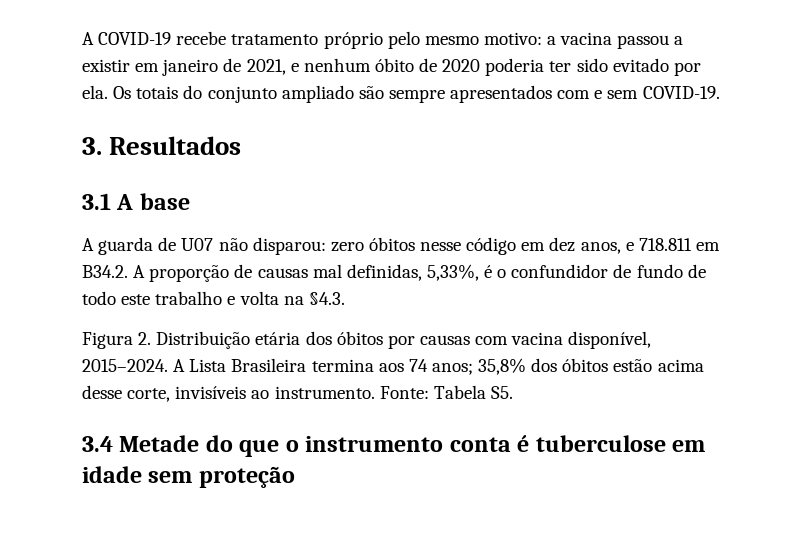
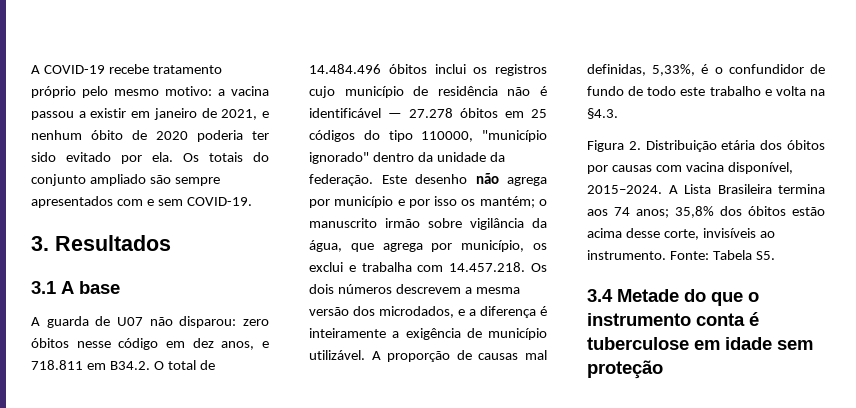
- A guarda de U07 não disparou: zero óbitos nesse código em dez anos, e 718.811 em B34.2. A proporção de causas mal definidas, 5,33%, é o confundidor de fundo de todo este trabalho e volta na §4.3.
+ A guarda de U07 não disparou: zero óbitos nesse código em dez anos, e 718.811 em B34.2. O total de 14.484.496 óbitos inclui os registros cujo município de residência não é identificável — 27.278 óbitos em 25 códigos do tipo 110000, "município ignorado" dentro da unidade da federação. Este desenho não agrega por município e por isso os mantém; o manuscrito irmão sobre vigilância da água, que agrega por município, os exclui e trabalha com 14.457.218. Os dois números descrevem a mesma versão dos microdados, e a diferença é inteiramente a exigência de município utilizável. A proporção de causas mal definidas, 5,33%, é o confundidor de fundo de todo este trabalho e volta na §4.3.

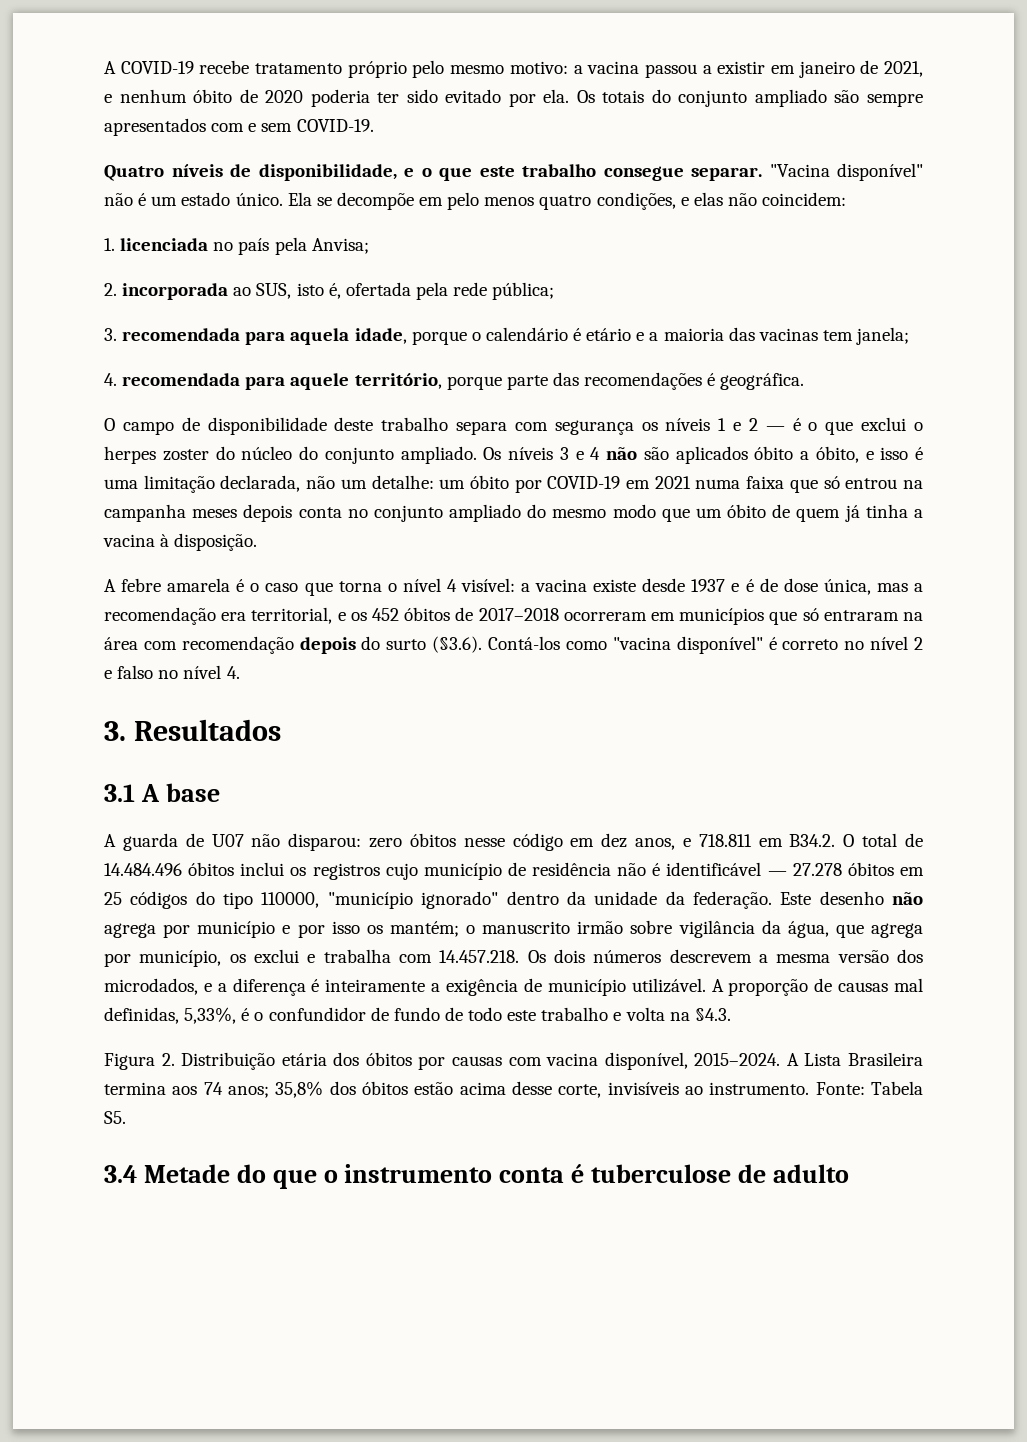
+ Quatro níveis de disponibilidade, e o que este trabalho consegue separar. "Vacina disponível" não é um estado único. Ela se decompõe em pelo menos quatro condições, e elas não coincidem:
+ 1. licenciada no país pela Anvisa;
+ 2. incorporada ao SUS, isto é, ofertada pela rede pública;
+ 3. recomendada para aquela idade, porque o calendário é etário e a maioria das vacinas tem janela;
+ 4. recomendada para aquele território, porque parte das recomendações é geográfica.
+ O campo de disponibilidade deste trabalho separa com segurança os níveis 1 e 2 — é o que exclui o herpes zoster do núcleo do conjunto ampliado. Os níveis 3 e 4 não são aplicados óbito a óbito, e isso é uma limitação declarada, não um detalhe: um óbito por COVID-19 em 2021 numa faixa que só entrou na campanha meses depois conta no conjunto ampliado do mesmo modo que um óbito de quem já tinha a vacina à disposição.
+ A febre amarela é o caso que torna o nível 4 visível: a vacina existe desde 1937 e é de dose única, mas a recomendação era territorial, e os 452 óbitos de 2017–2018 ocorreram em municípios que só entraram na área com recomendação depois do surto (§3.6). Contá-los como "vacina disponível" é correto no nível 2 e falso no nível 4.
- 3.4 Metade do que o instrumento conta é tuberculose em idade sem proteção
+ 3.4 Metade do que o instrumento conta é tuberculose de adulto

